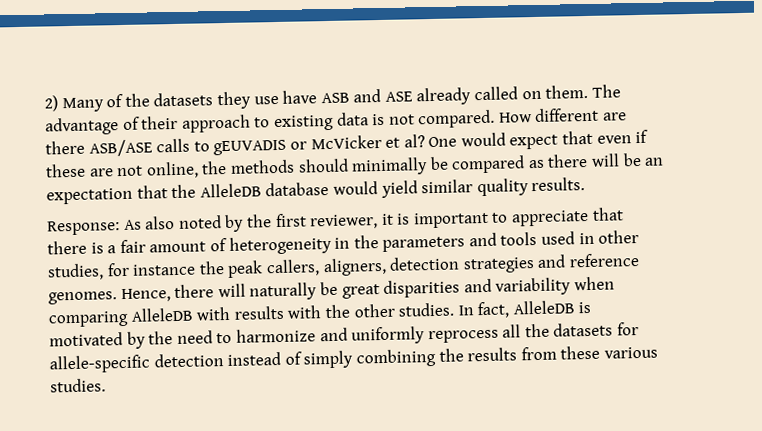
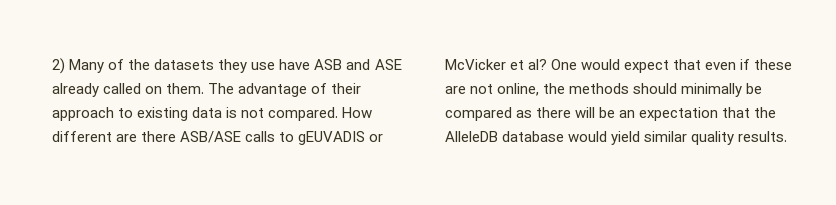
- Response: As also noted by the first reviewer, it is important to appreciate that there is a fair amount of heterogeneity in the parameters and tools used in other studies, for instance the peak callers, aligners, detection strategies and reference genomes. Hence, there will naturally be great disparities and variability when comparing AlleleDB with results with the other studies. In fact, AlleleDB is motivated by the need to harmonize and uniformly reprocess all the datasets for allele-specific detection instead of simply combining the results from these various studies.

